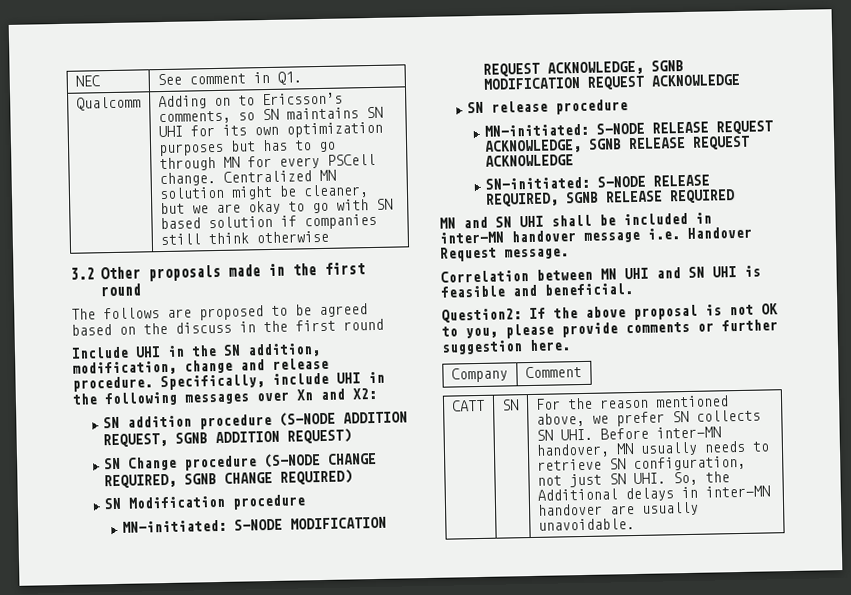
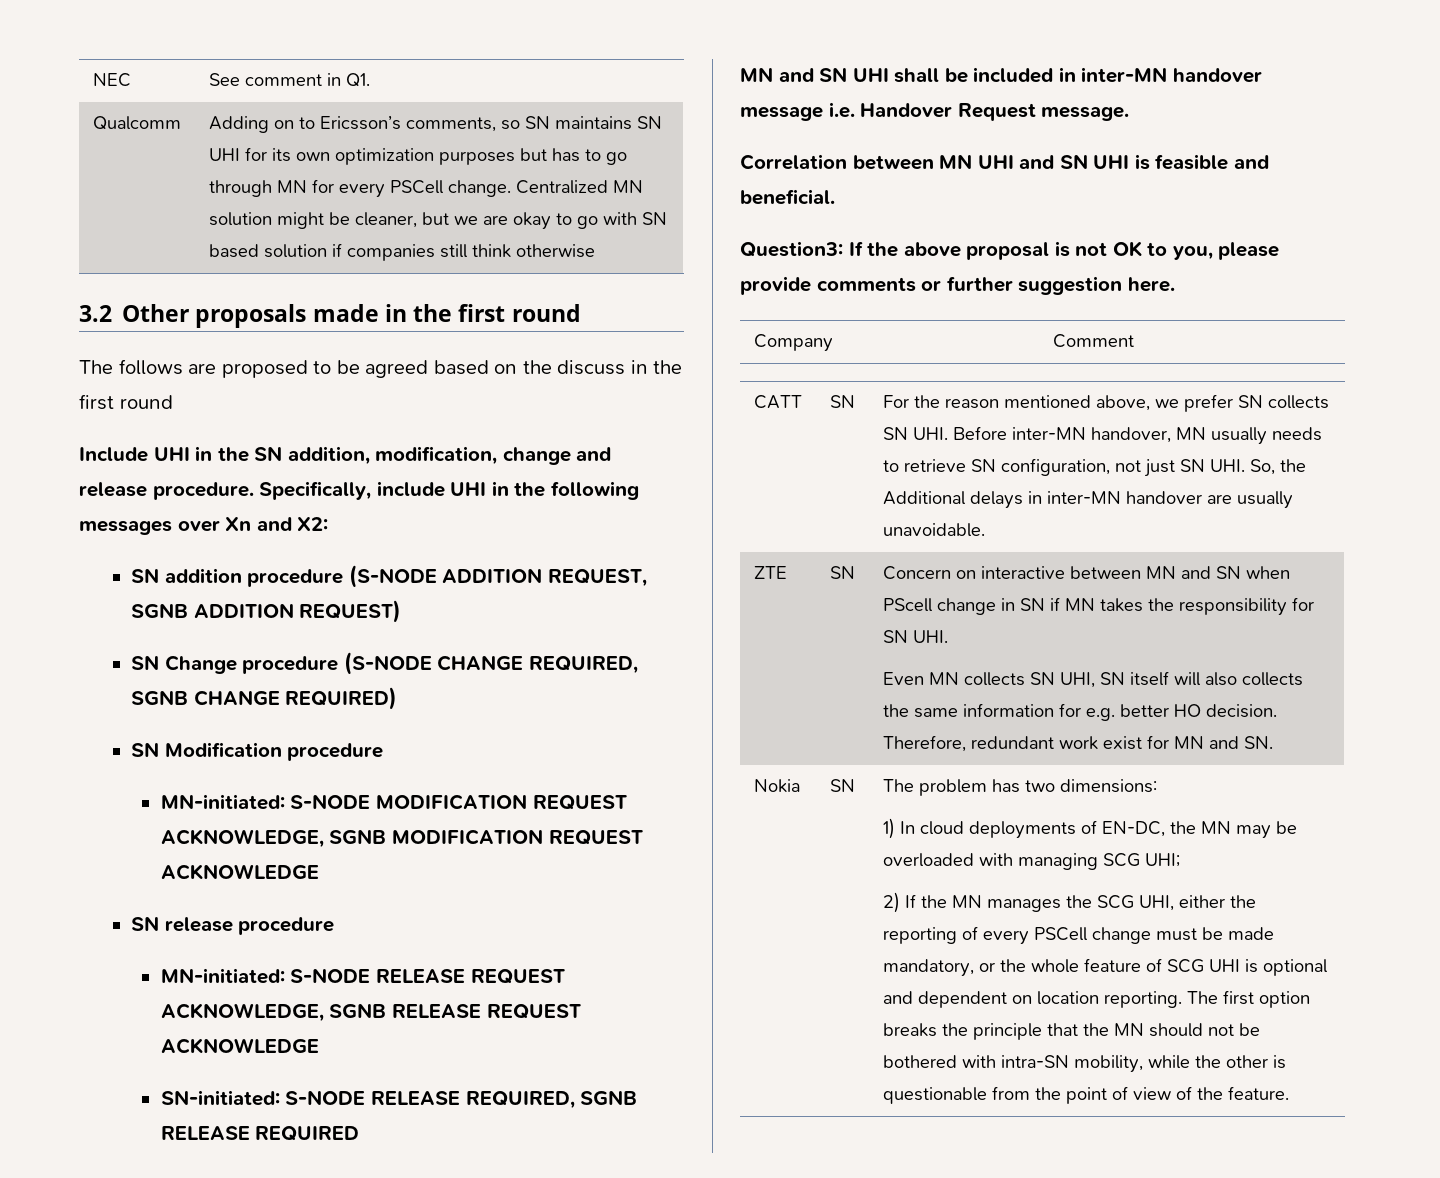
- Question2: If the above proposal is not OK to you, please provide comments or further suggestion here.
+ Question3: If the above proposal is not OK to you, please provide comments or further suggestion here.
+ ZTE | SN | Concern on interactive between MN and SN when PScell change in SN if MN takes the responsibility for SN UHI.
+ Even MN collects SN UHI, SN itself will also collects the same information for e.g. better HO decision. Therefore, redundant work exist for MN and SN.
+ Nokia | SN | The problem has two dimensions:
+ 1) In cloud deployments of EN-DC, the MN may be overloaded with managing SCG UHI;
+ 2) If the MN manages the SCG UHI, either the reporting of every PSCell change must be made mandatory, or the whole feature of SCG UHI is optional and dependent on location reporting. The first option breaks the principle that the MN should not be bothered with intra-SN mobility, while the other is questionable from the point of view of the feature.

